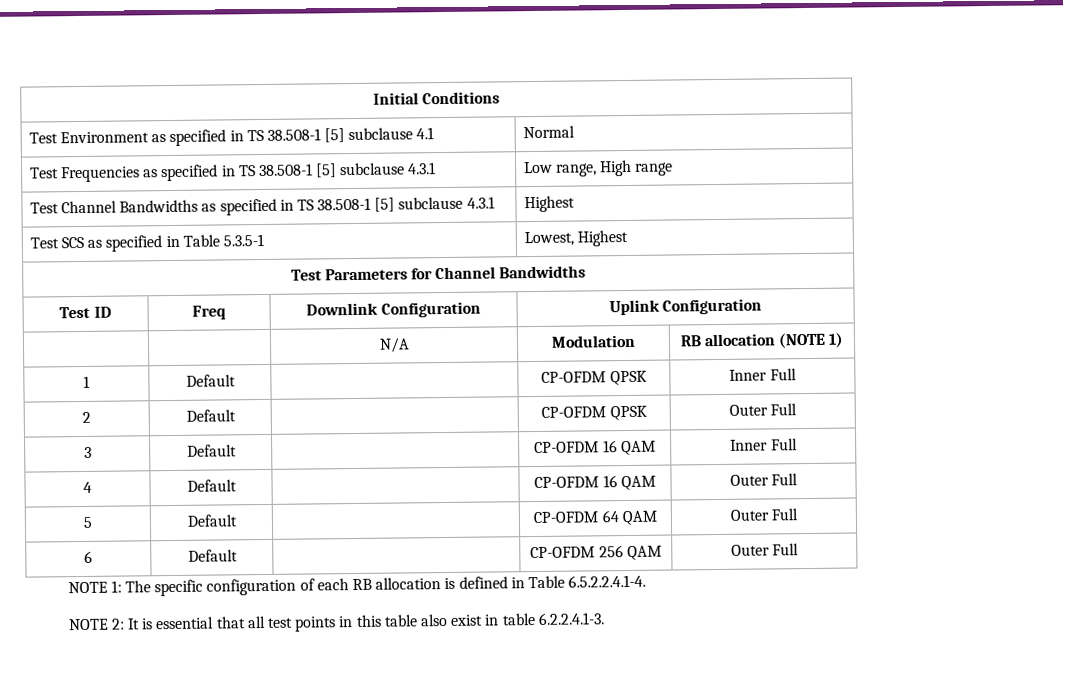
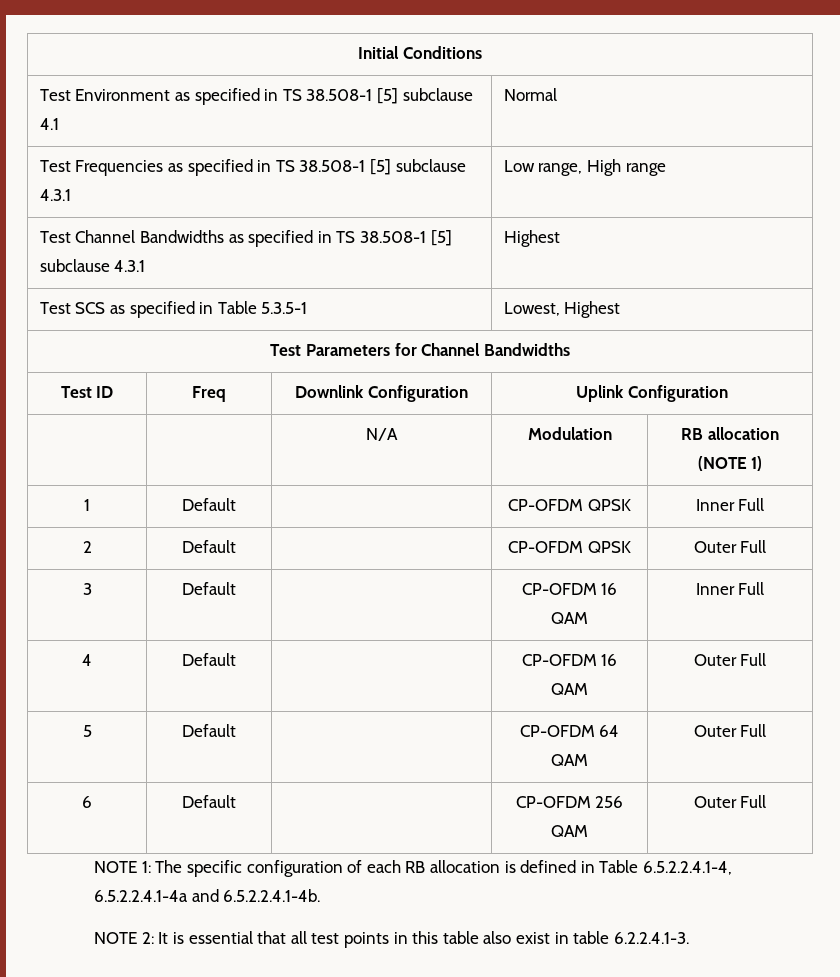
- NOTE 1: The specific configuration of each RB allocation is defined in Table 6.5.2.2.4.1-4.
+ NOTE 1: The specific configuration of each RB allocation is defined in Table 6.5.2.2.4.1-4, 6.5.2.2.4.1-4a and 6.5.2.2.4.1-4b.

